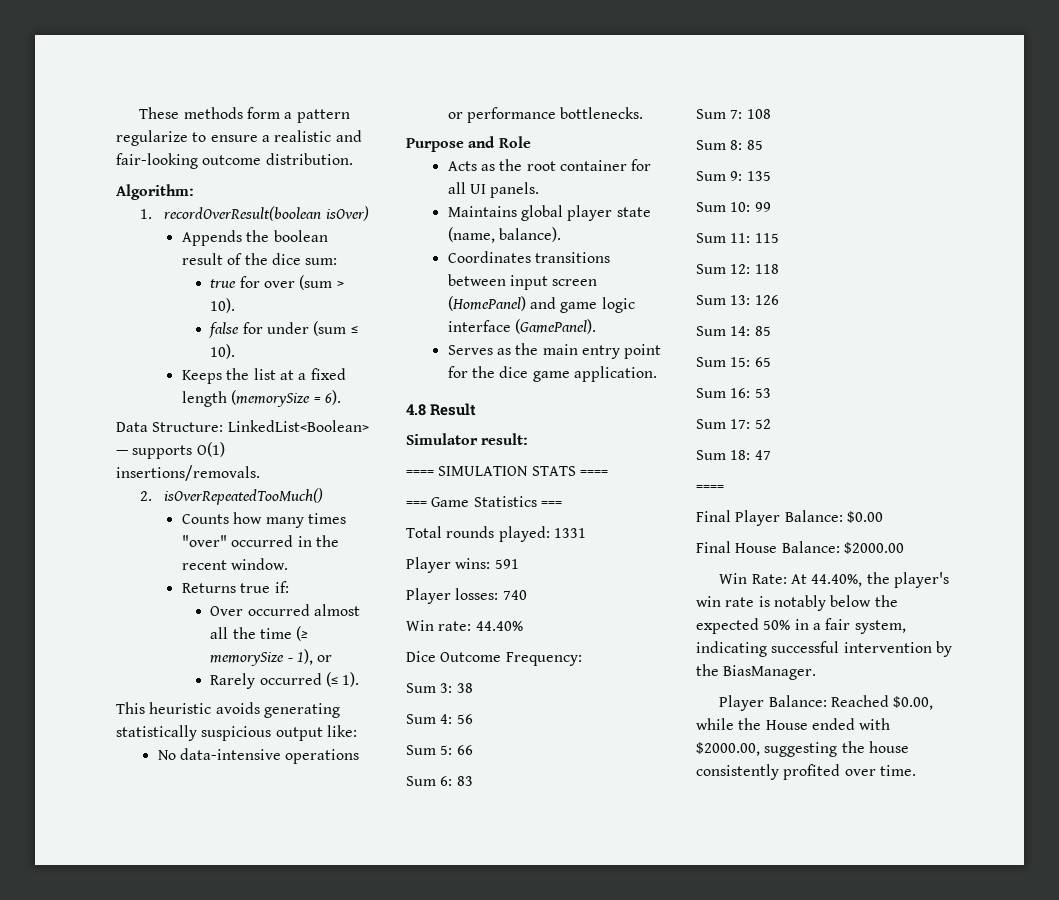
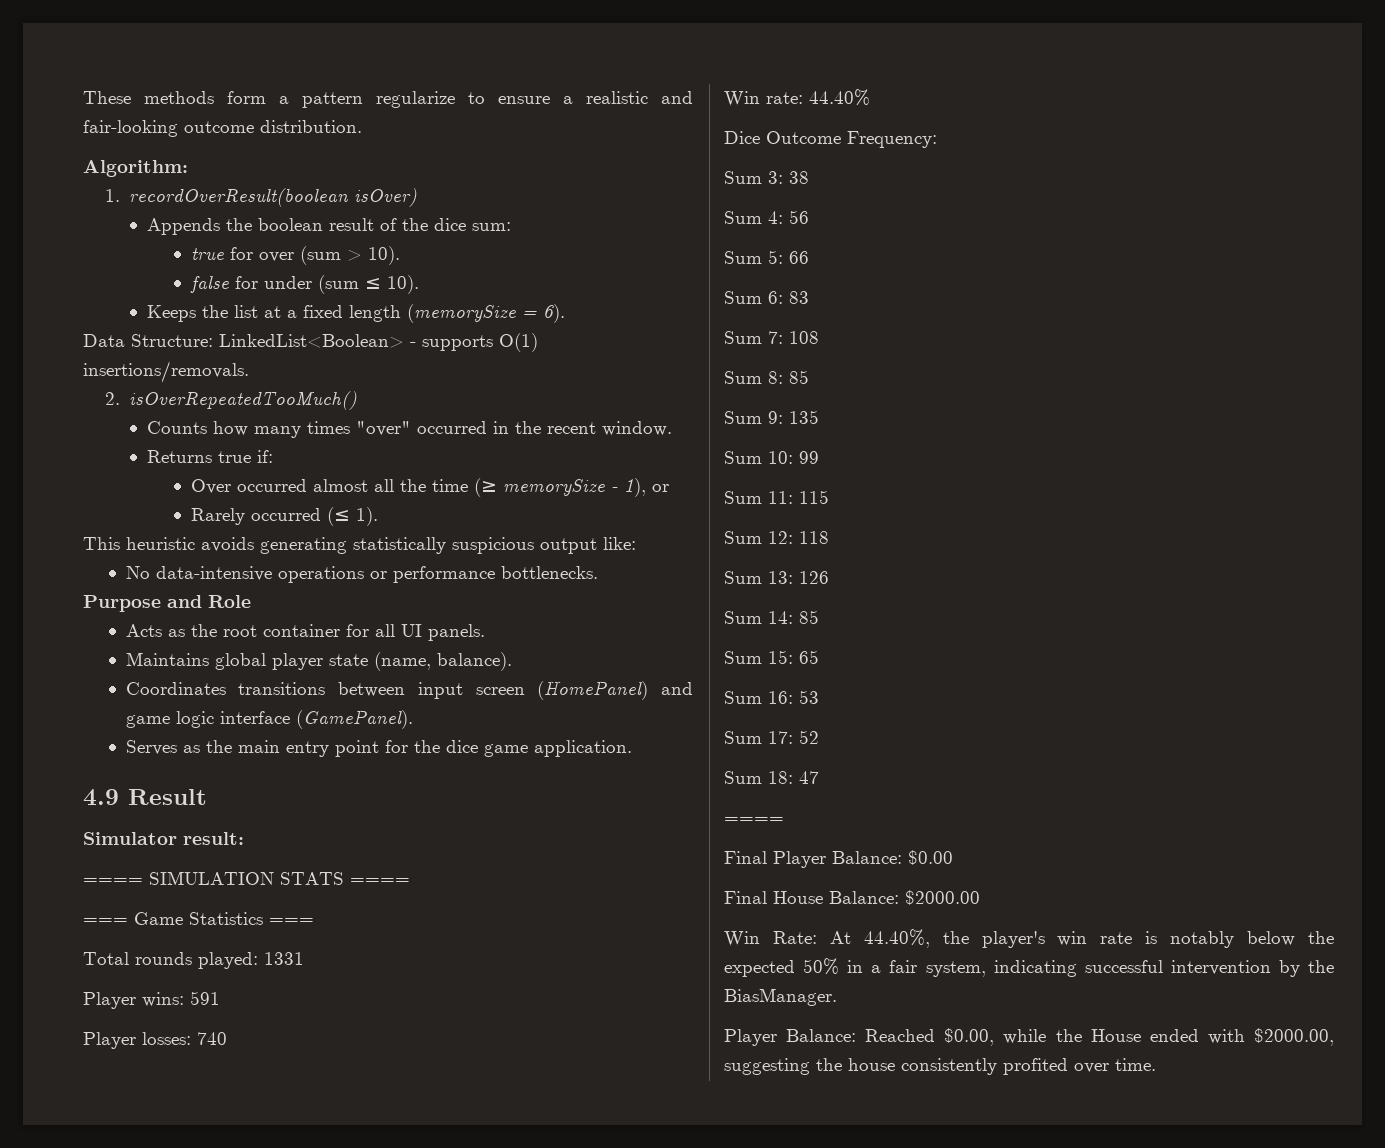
- Data Structure: LinkedList<Boolean> — supports O(1) insertions/removals.
+ Data Structure: LinkedList<Boolean> - supports O(1) insertions/removals.
- 4.8 Result
+ 4.9 Result

